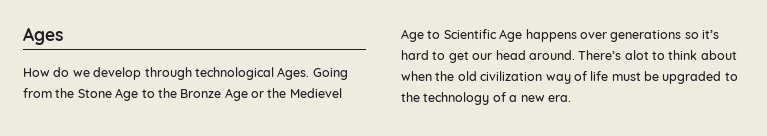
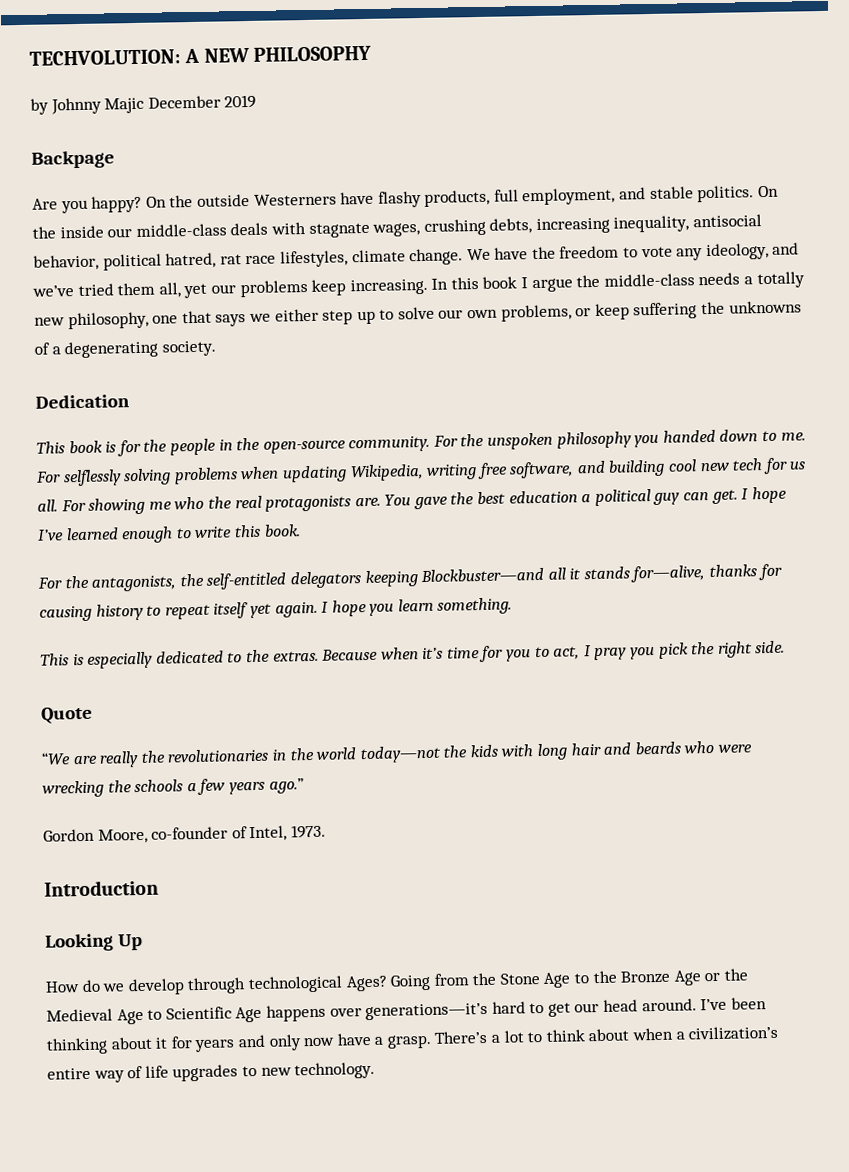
- Ages
+ TECHVOLUTION: A NEW PHILOSOPHY
+ by Johnny Majic December 2019
+ Backpage
+ Are you happy? On the outside Westerners have flashy products, full employment, and stable politics. On the inside our middle-class deals with stagnate wages, crushing debts, increasing inequality, antisocial behavior, political hatred, rat race lifestyles, climate change. We have the freedom to vote any ideology, and we’ve tried them all, yet our problems keep increasing. In this book I argue the middle-class needs a totally new philosophy, one that says we either step up to solve our own problems, or keep suffering the unknowns of a degenerating society.
+ Dedication
+ This book is for the people in the open-source community. For the unspoken philosophy you handed down to me. For selflessly solving problems when updating Wikipedia, writing free software, and building cool new tech for us all. For showing me who the real protagonists are. You gave the best education a political guy can get. I hope I’ve learned enough to write this book.
+ For the antagonists, the self-entitled delegators keeping Blockbuster—and all it stands for—alive, thanks for causing history to repeat itself yet again. I hope you learn something.
+ This is especially dedicated to the extras. Because when it’s time for you to act, I pray you pick the right side.
+ Quote
+ “We are really the revolutionaries in the world today—not the kids with long hair and beards who were wrecking the schools a few years ago.”
+ Gordon Moore, co-founder of Intel, 1973.
+ Introduction
+ Looking Up
- How do we develop through technological Ages.
+ How do we develop through technological Ages?
- Going from the Stone Age to the Bronze Age or the Medievel Age to Scientific Age happens over generations so it’s hard to get our head around.
+ Going from the Stone Age to the Bronze Age or the Medieval Age to Scientific Age happens over generations—it’s hard to get our head around.
- There’s alot to think about when the old civilization way of life must be upgraded to the technology of a new era.
+ I’ve been thinking about it for years and only now have a grasp. There’s a lot to think about when a civilization’s entire way of life upgrades to new technology.

